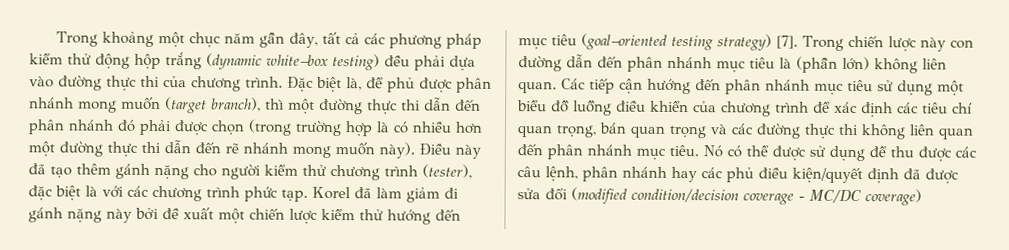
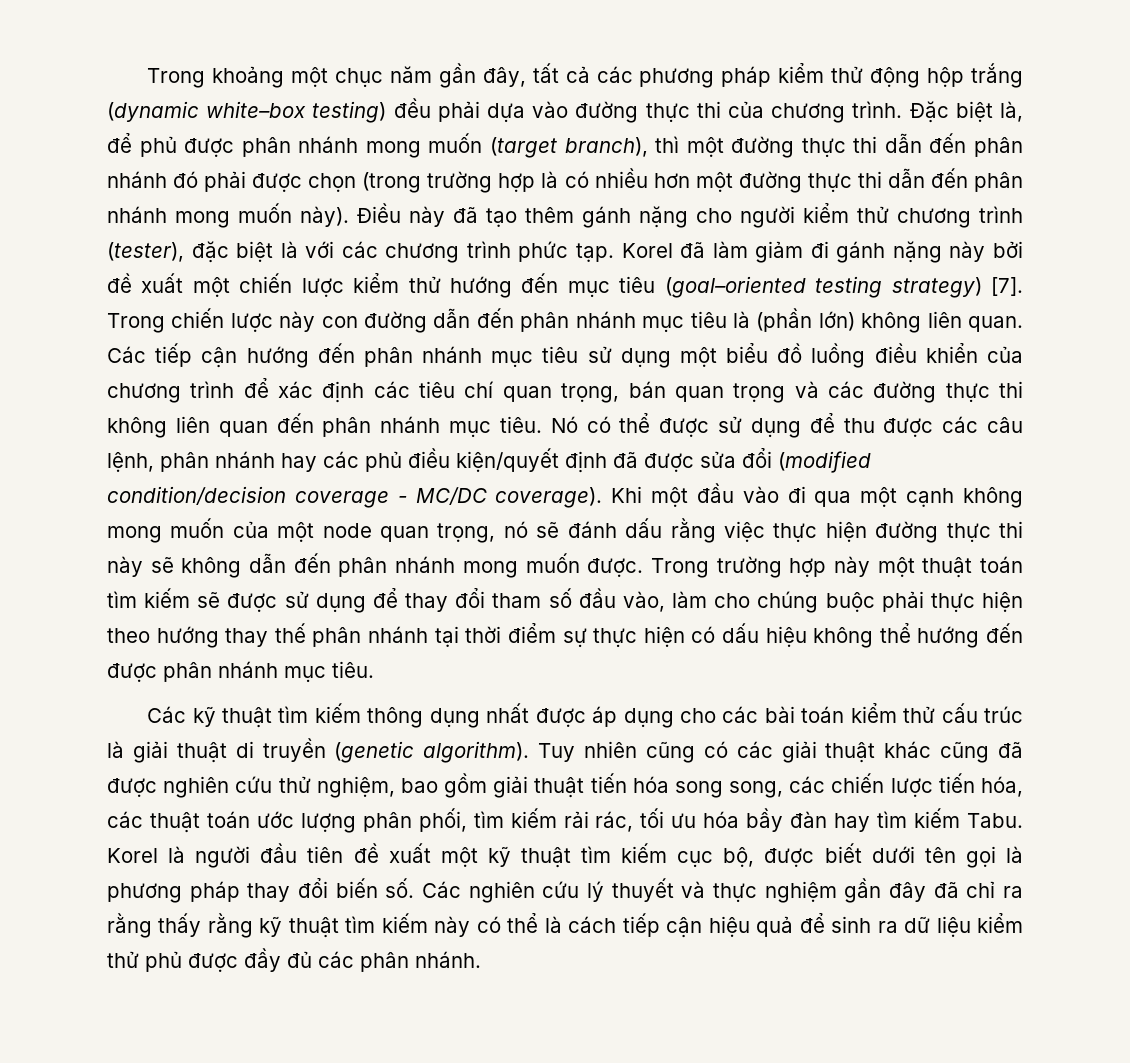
- Đặc biệt là, để phủ được phân nhánh mong muốn (target branch), thì một đường thực thi dẫn đến phân nhánh đó phải được chọn (trong trường hợp là có nhiều hơn một đường thực thi dẫn đến rẽ nhánh mong muốn này).
+ Đặc biệt là, để phủ được phân nhánh mong muốn (target branch), thì một đường thực thi dẫn đến phân nhánh đó phải được chọn (trong trường hợp là có nhiều hơn một đường thực thi dẫn đến phân nhánh mong muốn này).
- Nó có thể được sử dụng để thu được các câu lệnh, phân nhánh hay các phủ điều kiện/quyết định đã được sửa đổi (modified condition/decision coverage - MC/DC coverage)
+ Nó có thể được sử dụng để thu được các câu lệnh, phân nhánh hay các phủ điều kiện/quyết định đã được sửa đổi (modified condition/decision coverage - MC/DC coverage). Khi một đầu vào đi qua một cạnh không mong muốn của một node quan trọng, nó sẽ đánh dấu rằng việc thực hiện đường thực thi này sẽ không dẫn đến phân nhánh mong muốn được. Trong trường hợp này một thuật toán tìm kiếm sẽ được sử dụng để thay đổi tham số đầu vào, làm cho chúng buộc phải thực hiện theo hướng thay thế phân nhánh tại thời điểm sự thực hiện có dấu hiệu không thể hướng đến được phân nhánh mục tiêu.
+ Các kỹ thuật tìm kiếm thông dụng nhất được áp dụng cho các bài toán kiểm thử cấu trúc là giải thuật di truyền (genetic algorithm). Tuy nhiên cũng có các giải thuật khác cũng đã được nghiên cứu thử nghiệm, bao gồm giải thuật tiến hóa song song, các chiến lược tiến hóa, các thuật toán ước lượng phân phối, tìm kiếm rải rác, tối ưu hóa bầy đàn hay tìm kiếm Tabu. Korel là người đầu tiên đề xuất một kỹ thuật tìm kiếm cục bộ, được biết dưới tên gọi là phương pháp thay đổi biến số. Các nghiên cứu lý thuyết và thực nghiệm gần đây đã chỉ ra rằng thấy rằng kỹ thuật tìm kiếm này có thể là cách tiếp cận hiệu quả để sinh ra dữ liệu kiểm thử phủ được đầy đủ các phân nhánh.

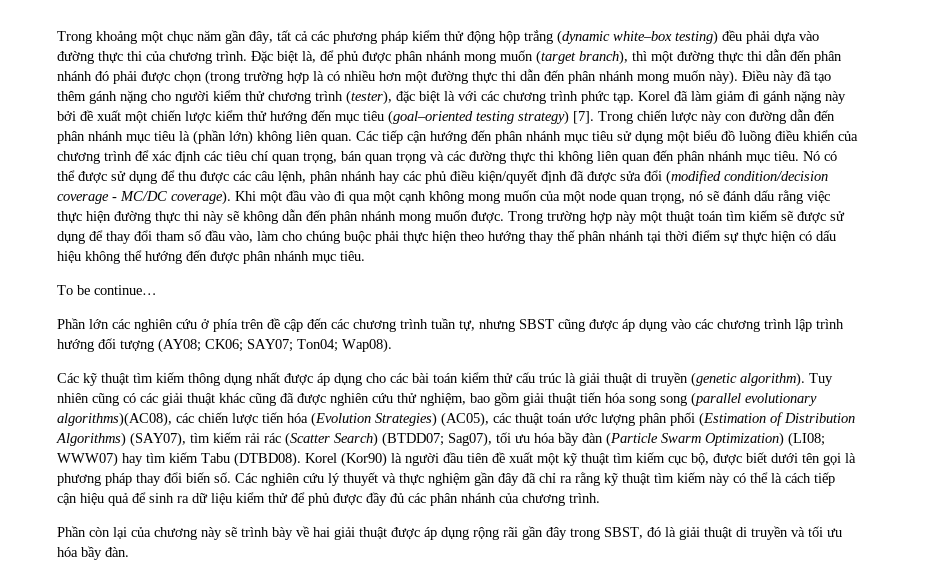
+ To be continue…
+ Phần lớn các nghiên cứu ở phía trên đề cập đến các chương trình tuần tự, nhưng SBST cũng được áp dụng vào các chương trình lập trình hướng đối tượng (AY08; CK06; SAY07; Ton04; Wap08).
- Tuy nhiên cũng có các giải thuật khác cũng đã được nghiên cứu thử nghiệm, bao gồm giải thuật tiến hóa song song, các chiến lược tiến hóa, các thuật toán ước lượng phân phối, tìm kiếm rải rác, tối ưu hóa bầy đàn hay tìm kiếm Tabu. Korel là người đầu tiên đề xuất một kỹ thuật tìm kiếm cục bộ, được biết dưới tên gọi là phương pháp thay đổi biến số.
+ Tuy nhiên cũng có các giải thuật khác cũng đã được nghiên cứu thử nghiệm, bao gồm giải thuật tiến hóa song song (parallel evolutionary algorithms)(AC08), các chiến lược tiến hóa (Evolution Strategies) (AC05), các thuật toán ước lượng phân phối (Estimation of Distribution Algorithms) (SAY07), tìm kiếm rải rác (Scatter Search) (BTDD07; Sag07), tối ưu hóa bầy đàn (Particle Swarm Optimization) (LI08; WWW07) hay tìm kiếm Tabu (DTBD08). Korel (Kor90) là người đầu tiên đề xuất một kỹ thuật tìm kiếm cục bộ, được biết dưới tên gọi là phương pháp thay đổi biến số.
- Các nghiên cứu lý thuyết và thực nghiệm gần đây đã chỉ ra rằng thấy rằng kỹ thuật tìm kiếm này có thể là cách tiếp cận hiệu quả để sinh ra dữ liệu kiểm thử phủ được đầy đủ các phân nhánh.
+ Các nghiên cứu lý thuyết và thực nghiệm gần đây đã chỉ ra rằng kỹ thuật tìm kiếm này có thể là cách tiếp cận hiệu quả để sinh ra dữ liệu kiểm thử để phủ được đầy đủ các phân nhánh của chương trình.
+ Phần còn lại của chương này sẽ trình bày về hai giải thuật được áp dụng rộng rãi gần đây trong SBST, đó là giải thuật di truyền và tối ưu hóa bầy đàn.

